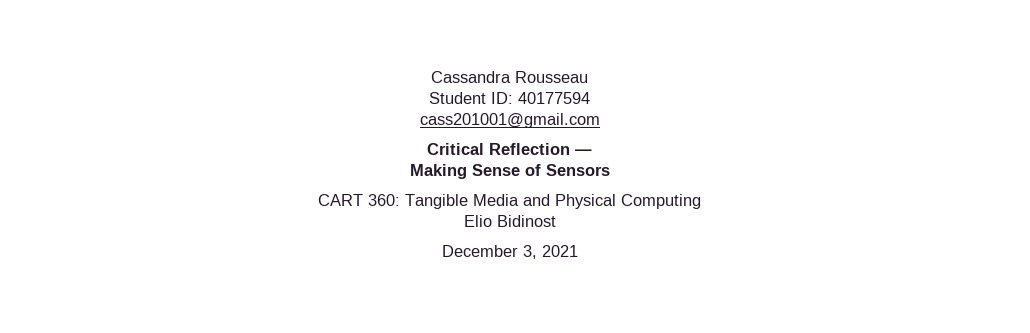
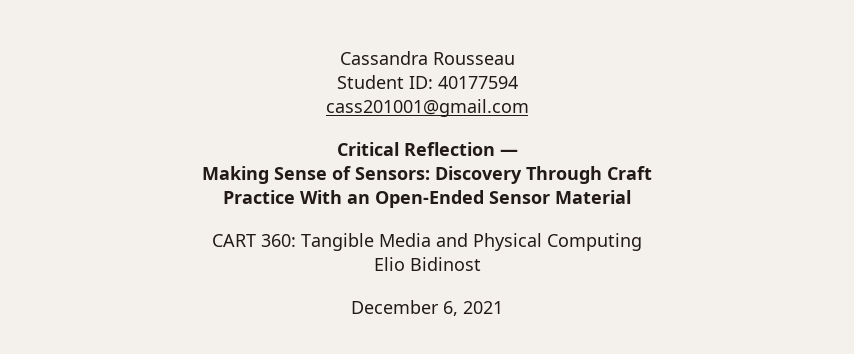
- Making Sense of Sensors
+ Making Sense of Sensors: Discovery Through Craft
+ Practice With an Open-Ended Sensor Material
- December 3, 2021
+ December 6, 2021

